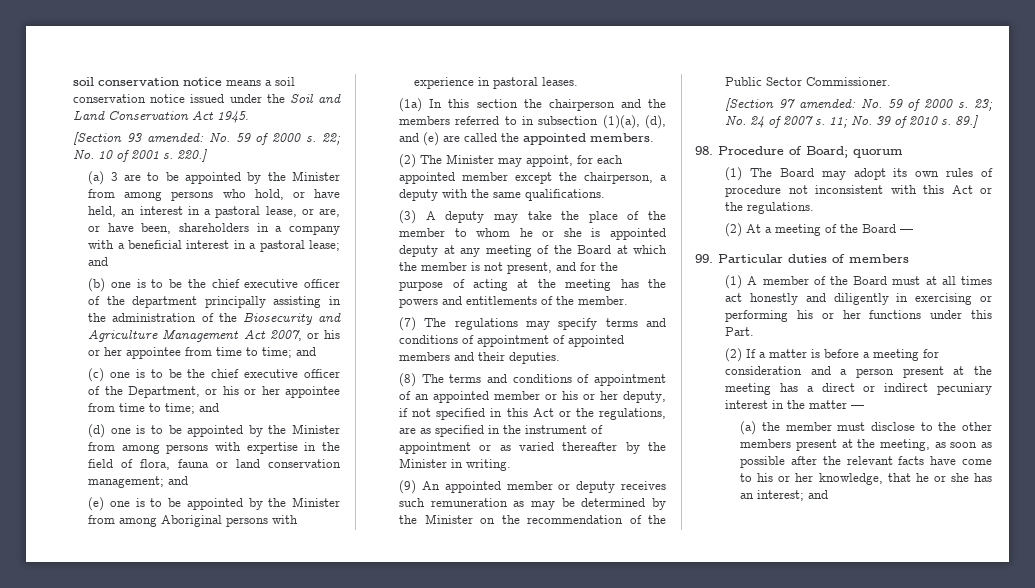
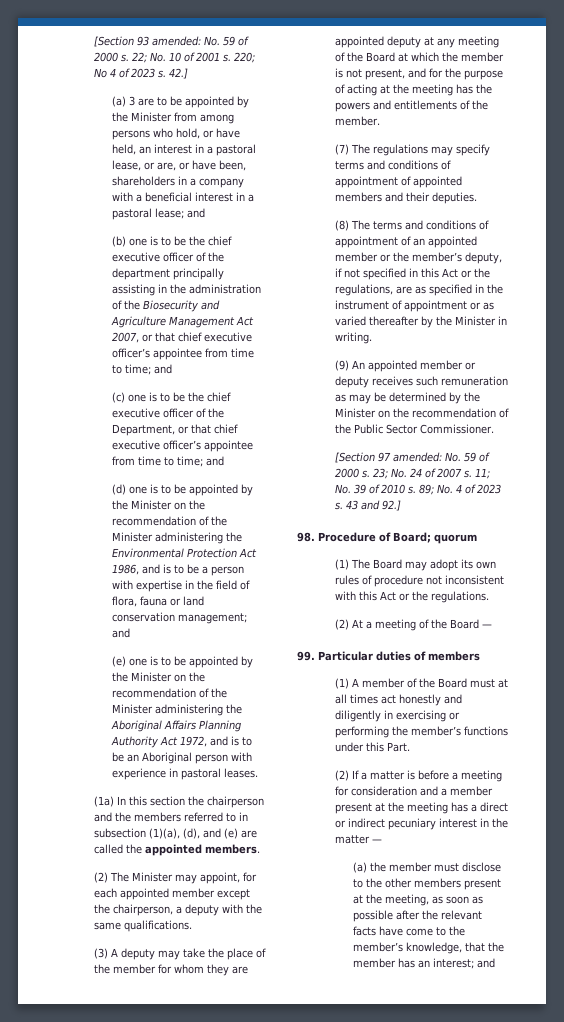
- soil conservation notice means a soil conservation notice issued under the Soil and Land Conservation Act 1945.
- 220.]
+ 220; No 4 of 2023 s. 42.]
- (b) one is to be the chief executive officer of the department principally assisting in the administration of the Biosecurity and Agriculture Management Act 2007, or his or her appointee from time to time; and
+ (b) one is to be the chief executive officer of the department principally assisting in the administration of the Biosecurity and Agriculture Management Act 2007, or that chief executive officer’s appointee from time to time; and
- (c) one is to be the chief executive officer of the Department, or his or her appointee from time to time; and
+ (c) one is to be the chief executive officer of the Department, or that chief executive officer’s appointee from time to time; and
- (d) one is to be appointed by the Minister from among persons with expertise in the field of flora, fauna or land conservation management; and
+ (d) one is to be appointed by the Minister on the recommendation of the Minister administering the Environmental Protection Act 1986, and is to be a person with expertise in the field of flora, fauna or land conservation management; and
- (e) one is to be appointed by the Minister from among Aboriginal persons with experience in pastoral leases.
+ (e) one is to be appointed by the Minister on the recommendation of the Minister administering the Aboriginal Affairs Planning Authority Act 1972, and is to be an Aboriginal person with experience in pastoral leases.
- (3) A deputy may take the place of the member to whom he or she is appointed deputy at any meeting of the Board at which the member is not present, and for the purpose of acting at the meeting has the powers and entitlements of the member.
+ (3) A deputy may take the place of the member for whom they are appointed deputy at any meeting of the Board at which the member is not present, and for the purpose of acting at the meeting has the powers and entitlements of the member.
- (8) The terms and conditions of appointment of an appointed member or his or her deputy, if not specified in this Act or the regulations, are as specified in the instrument of appointment or as varied thereafter by the Minister in writing.
+ (8) The terms and conditions of appointment of an appointed member or the member’s deputy, if not specified in this Act or the regulations, are as specified in the instrument of appointment or as varied thereafter by the Minister in writing.
- 89.]
+ 89; No. 4 of 2023 s. 43 and 92.]
- (1) A member of the Board must at all times act honestly and diligently in exercising or performing his or her functions under this Part.
+ (1) A member of the Board must at all times act honestly and diligently in exercising or performing the member’s functions under this Part.
- (2) If a matter is before a meeting for consideration and a person present at the meeting has a direct or indirect pecuniary interest in the matter —
+ (2) If a matter is before a meeting for consideration and a member present at the meeting has a direct or indirect pecuniary interest in the matter —
- (a) the member must disclose to the other members present at the meeting, as soon as possible after the relevant facts have come to his or her knowledge, that he or she has an interest; and
+ (a) the member must disclose to the other members present at the meeting, as soon as possible after the relevant facts have come to the member’s knowledge, that the member has an interest; and

